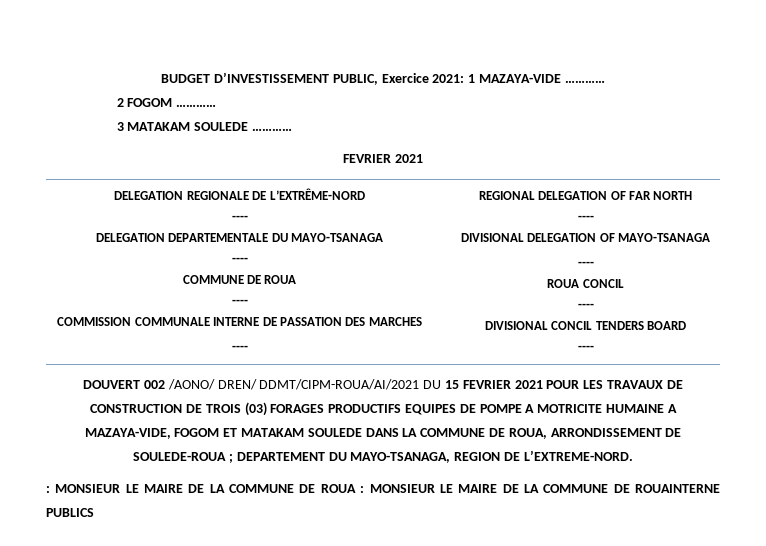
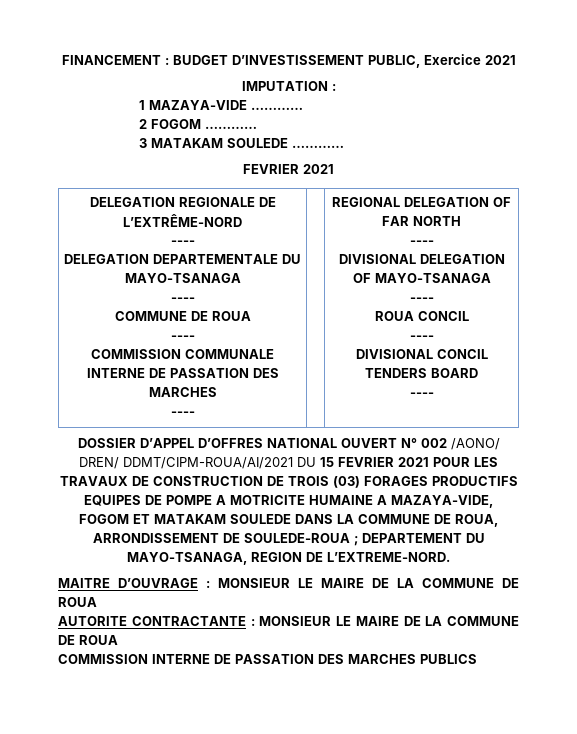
- BUDGET D’INVESTISSEMENT PUBLIC, Exercice 2021: 1 MAZAYA-VIDE …………
+ FINANCEMENT : BUDGET D’INVESTISSEMENT PUBLIC, Exercice 2021
+ IMPUTATION :
+ 1 MAZAYA-VIDE …………
- DOUVERT 002 /AONO/ DREN/ DDMT/CIPM-ROUA/AI/2021 DU 15 FEVRIER 2021 POUR LES TRAVAUX DE CONSTRUCTION DE TROIS (03) FORAGES PRODUCTIFS EQUIPES DE POMPE A MOTRICITE HUMAINE A MAZAYA-VIDE, FOGOM ET MATAKAM SOULEDE DANS LA COMMUNE DE ROUA, ARRONDISSEMENT DE SOULEDE-ROUA ; DEPARTEMENT DU MAYO-TSANAGA, REGION DE L’EXTREME-NORD.
+ DOSSIER D’APPEL D’OFFRES NATIONAL OUVERT N° 002 /AONO/ DREN/ DDMT/CIPM-ROUA/AI/2021 DU 15 FEVRIER 2021 POUR LES TRAVAUX DE CONSTRUCTION DE TROIS (03) FORAGES PRODUCTIFS EQUIPES DE POMPE A MOTRICITE HUMAINE A MAZAYA-VIDE, FOGOM ET MATAKAM SOULEDE DANS LA COMMUNE DE ROUA, ARRONDISSEMENT DE SOULEDE-ROUA ; DEPARTEMENT DU MAYO-TSANAGA, REGION DE L’EXTREME-NORD.
- : MONSIEUR LE MAIRE DE LA COMMUNE DE ROUA : MONSIEUR LE MAIRE DE LA COMMUNE DE ROUAINTERNE PUBLICS
+ MAITRE D’OUVRAGE : MONSIEUR LE MAIRE DE LA COMMUNE DE ROUA
+ AUTORITE CONTRACTANTE : MONSIEUR LE MAIRE DE LA COMMUNE DE ROUA
+ COMMISSION INTERNE DE PASSATION DES MARCHES PUBLICS

